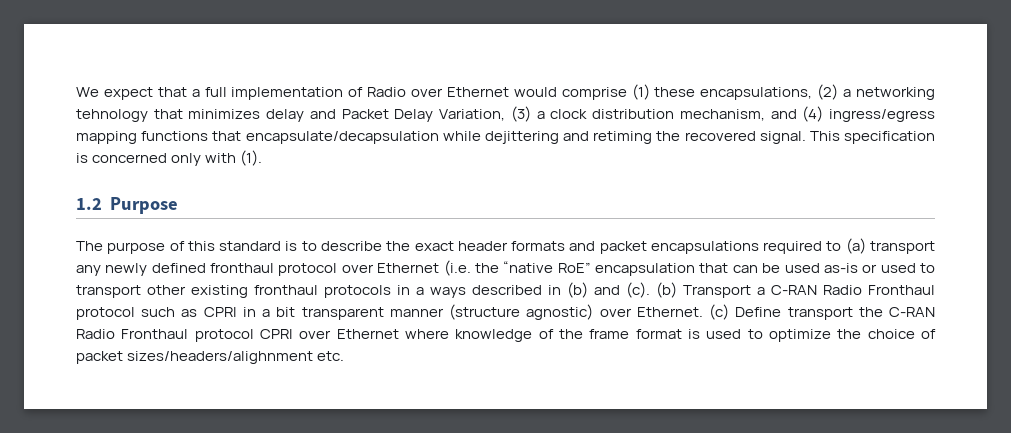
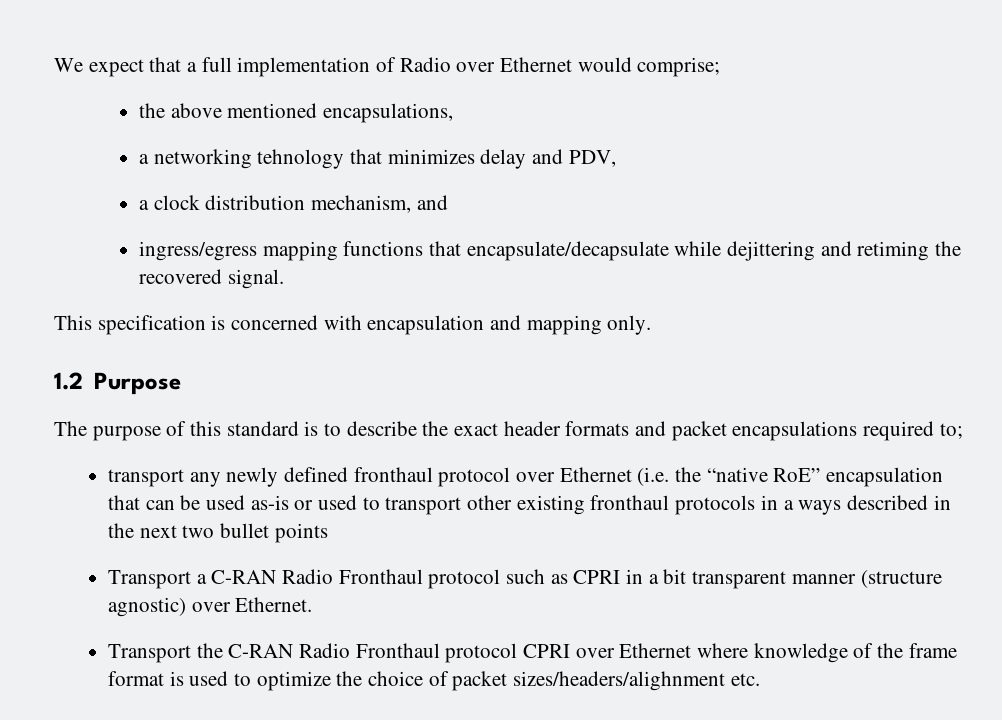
- We expect that a full implementation of Radio over Ethernet would comprise (1) these encapsulations, (2) a networking tehnology that minimizes delay and Packet Delay Variation, (3) a clock distribution mechanism, and (4) ingress/egress mapping functions that encapsulate/decapsulation while dejittering and retiming the recovered signal. This specification is concerned only with (1).
+ We expect that a full implementation of Radio over Ethernet would comprise;
+ the above mentioned encapsulations,
+ a networking tehnology that minimizes delay and PDV,
+ a clock distribution mechanism, and
+ ingress/egress mapping functions that encapsulate/decapsulate while dejittering and retiming the recovered signal.
+ This specification is concerned with encapsulation and mapping only.
- The purpose of this standard is to describe the exact header formats and packet encapsulations required to (a) transport any newly defined fronthaul protocol over Ethernet (i.e. the “native RoE” encapsulation that can be used as-is or used to transport other existing fronthaul protocols in a ways described in (b) and (c). (b) Transport a C-RAN Radio Fronthaul protocol such as CPRI in a bit transparent manner (structure agnostic) over Ethernet. (c) Define transport the C-RAN Radio Fronthaul protocol CPRI over Ethernet where knowledge of the frame format is used to optimize the choice of packet sizes/headers/alighnment etc.
+ The purpose of this standard is to describe the exact header formats and packet encapsulations required to;
+ transport any newly defined fronthaul protocol over Ethernet (i.e. the “native RoE” encapsulation that can be used as-is or used to transport other existing fronthaul protocols in a ways described in the next two bullet points
+ Transport a C-RAN Radio Fronthaul protocol such as CPRI in a bit transparent manner (structure agnostic) over Ethernet.
+ Transport the C-RAN Radio Fronthaul protocol CPRI over Ethernet where knowledge of the frame format is used to optimize the choice of packet sizes/headers/alighnment etc.

